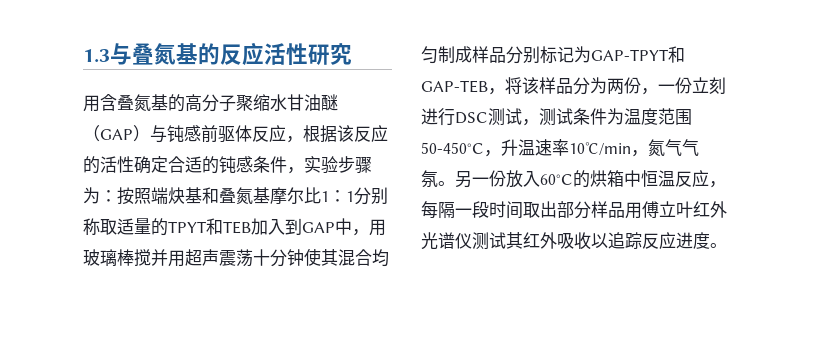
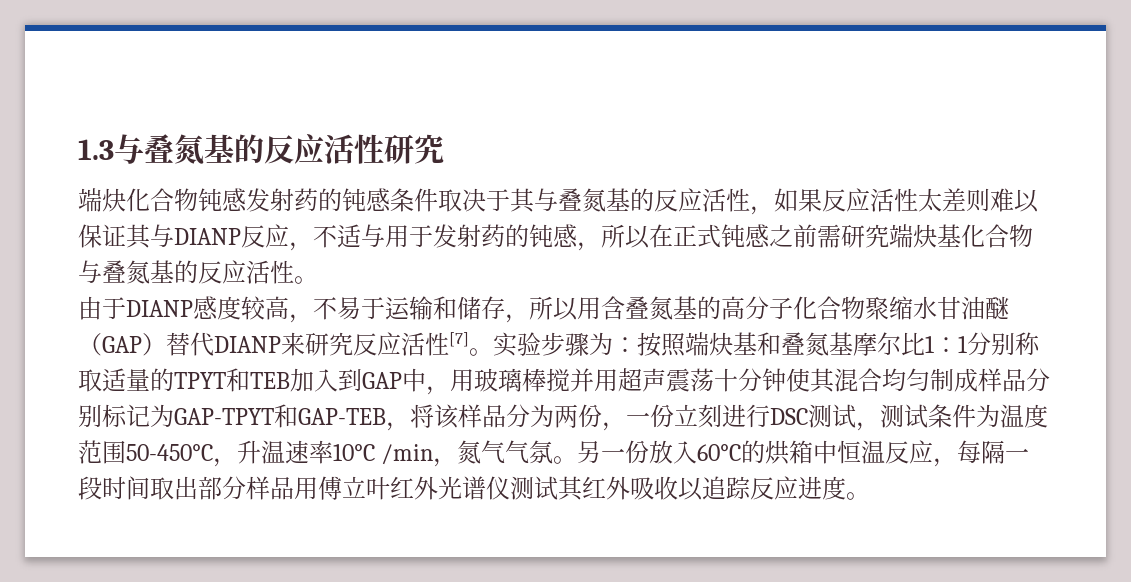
- 用含叠氮基的高分子聚缩水甘油醚（GAP）与钝感前驱体反应，根据该反应的活性确定合适的钝感条件，实验步骤为：
+ 端炔化合物钝感发射药的钝感条件取决于其与叠氮基的反应活性，如果反应活性太差则难以保证其与DIANP反应，不适与用于发射药的钝感，所以在正式钝感之前需研究端炔基化合物与叠氮基的反应活性。
+ 由于DIANP感度较高，不易于运输和储存，所以用含叠氮基的高分子化合物聚缩水甘油醚（GAP）替代DIANP来研究反应活性[7]。实验步骤为：
- 1分别称取适量的TPYT和TEB加入到GAP中，用玻璃棒搅并用超声震荡十分钟使其混合均匀制成样品分别标记为GAP-TPYT和GAP-TEB，将该样品分为两份，一份立刻进行DSC测试，测试条件为温度范围50-450°C，升温速率10℃/min，氮气气氛。
+ 1分别称取适量的TPYT和TEB加入到GAP中，用玻璃棒搅并用超声震荡十分钟使其混合均匀制成样品分别标记为GAP-TPYT和GAP-TEB，将该样品分为两份，一份立刻进行DSC测试，测试条件为温度范围50-450°C，升温速率10°C /min，氮气气氛。

